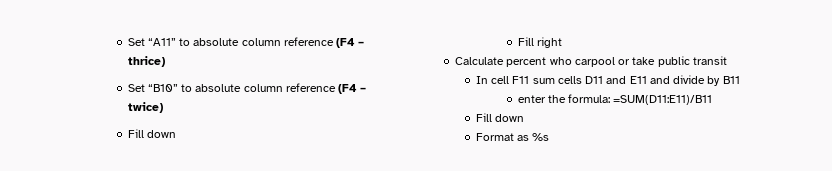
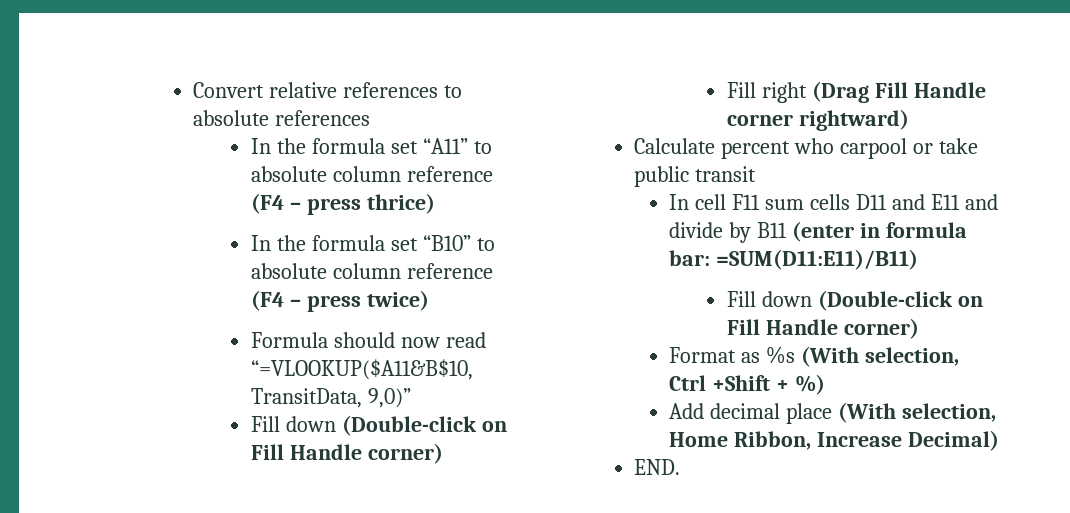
- Set “A11” to absolute column reference (F4 – thrice)
+ Convert relative references to absolute references
+ In the formula set “A11” to absolute column reference (F4 – press thrice)
- Set “B10” to absolute column reference (F4 – twice)
- Fill down
- Fill right
+ In the formula set “B10” to absolute column reference (F4 – press twice)
+ Formula should now read “=VLOOKUP($A11&B$10, TransitData, 9,0)”
+ Fill down (Double-click on Fill Handle corner)
+ Fill right (Drag Fill Handle corner rightward)
- In cell F11 sum cells D11 and E11 and divide by B11
- enter the formula: =SUM(D11:E11)/B11
- Fill down
- Format as %s
+ In cell F11 sum cells D11 and E11 and divide by B11 (enter in formula bar: =SUM(D11:E11)/B11)
+ Fill down (Double-click on Fill Handle corner)
+ Format as %s (With selection, Ctrl +Shift + %)
+ Add decimal place (With selection, Home Ribbon, Increase Decimal)
+ END.

